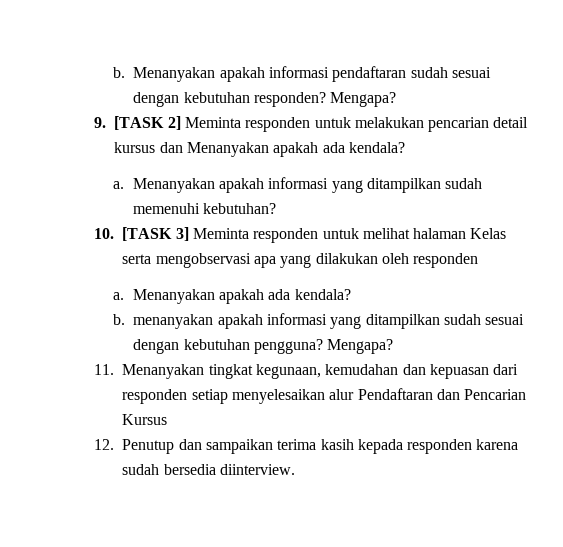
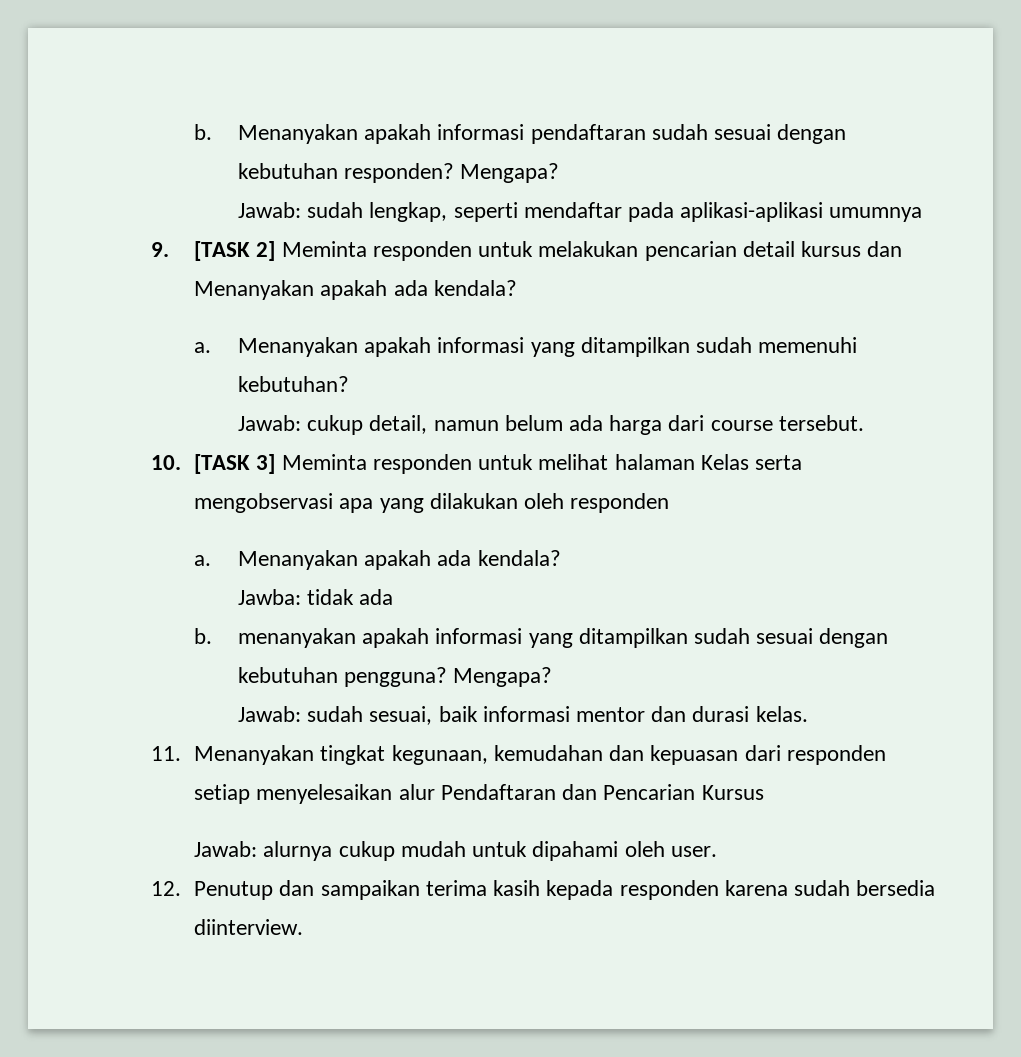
+ Jawab: sudah lengkap, seperti mendaftar pada aplikasi-aplikasi umumnya
+ Jawab: cukup detail, namun belum ada harga dari course tersebut.
+ Jawba: tidak ada
+ Jawab: sudah sesuai, baik informasi mentor dan durasi kelas.
+ Jawab: alurnya cukup mudah untuk dipahami oleh user.

